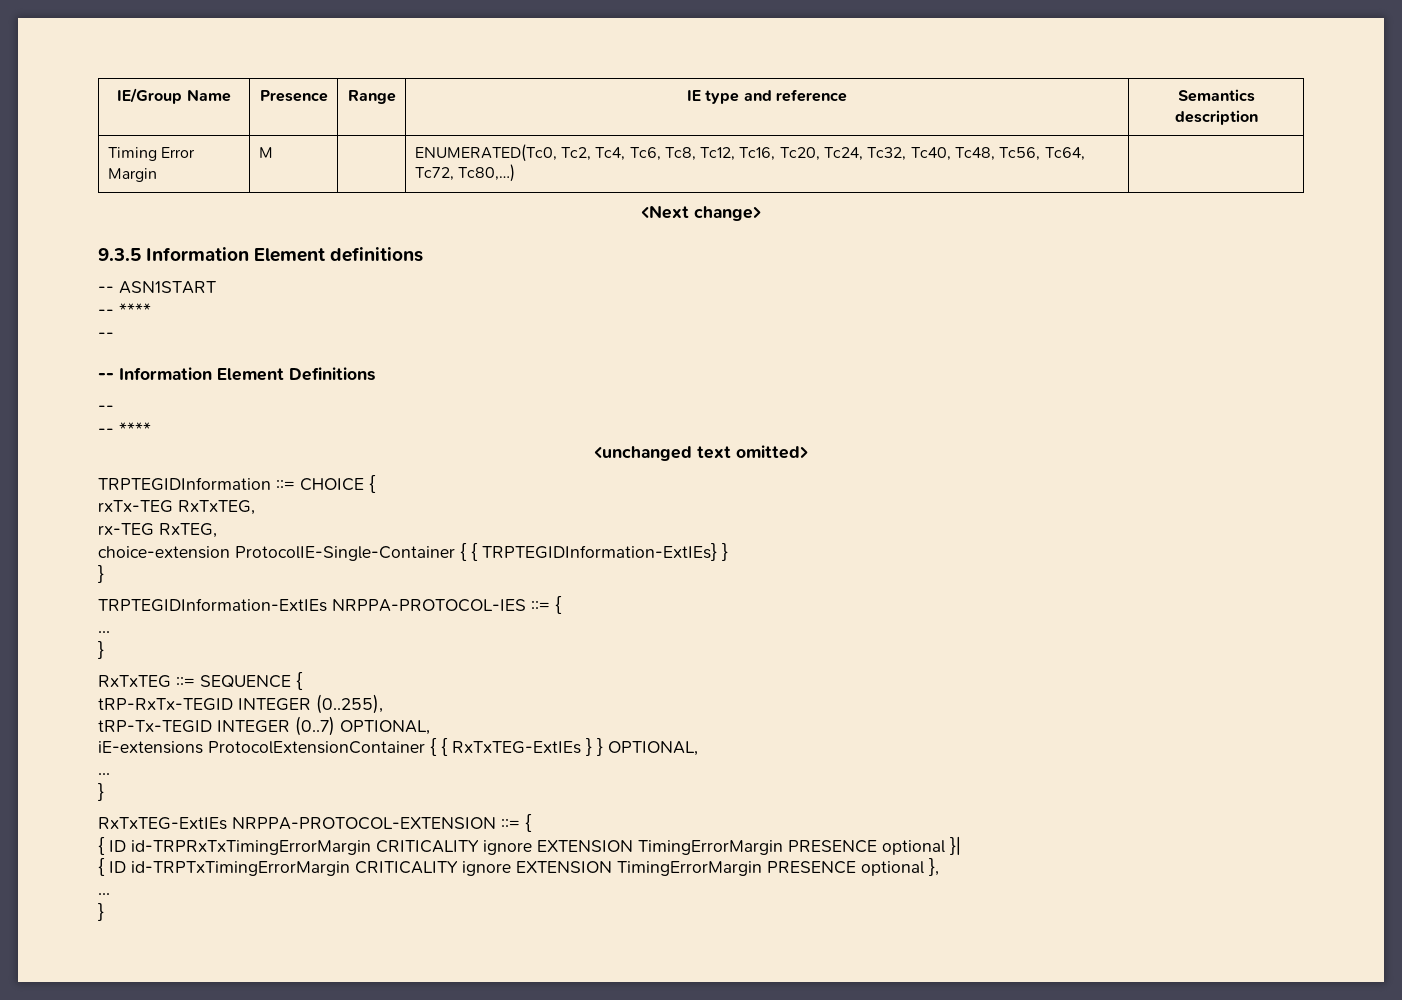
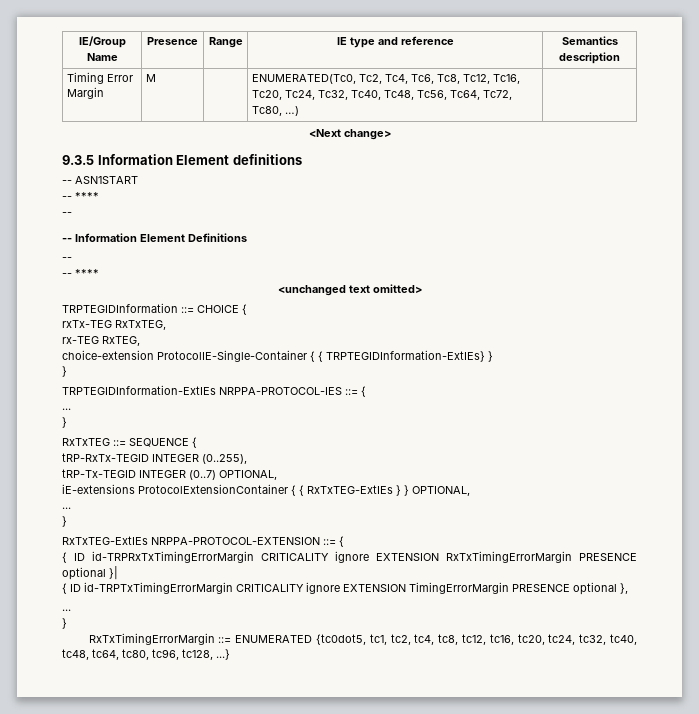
- Timing Error Margin | M | | ENUMERATED(Tc0, Tc2, Tc4, Tc6, Tc8, Tc12, Tc16, Tc20, Tc24, Tc32, Tc40, Tc48, Tc56, Tc64, Tc72, Tc80,…) |
+ Timing Error Margin | M | | ENUMERATED(Tc0, Tc2, Tc4, Tc6, Tc8, Tc12, Tc16, Tc20, Tc24, Tc32, Tc40, Tc48, Tc56, Tc64, Tc72, Tc80, …) |
- { ID id-TRPRxTxTimingErrorMargin CRITICALITY ignore EXTENSION TimingErrorMargin PRESENCE optional }|
+ { ID id-TRPRxTxTimingErrorMargin CRITICALITY ignore EXTENSION RxTxTimingErrorMargin PRESENCE optional }|
+ RxTxTimingErrorMargin ::= ENUMERATED {tc0dot5, tc1, tc2, tc4, tc8, tc12, tc16, tc20, tc24, tc32, tc40, tc48, tc64, tc80, tc96, tc128, ...}

